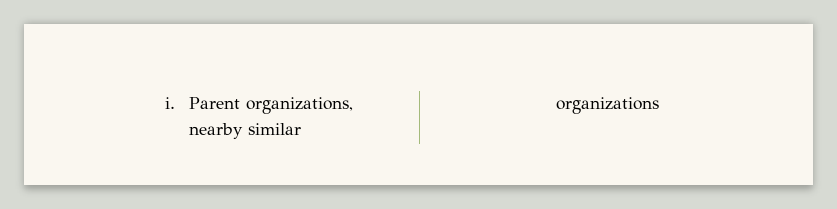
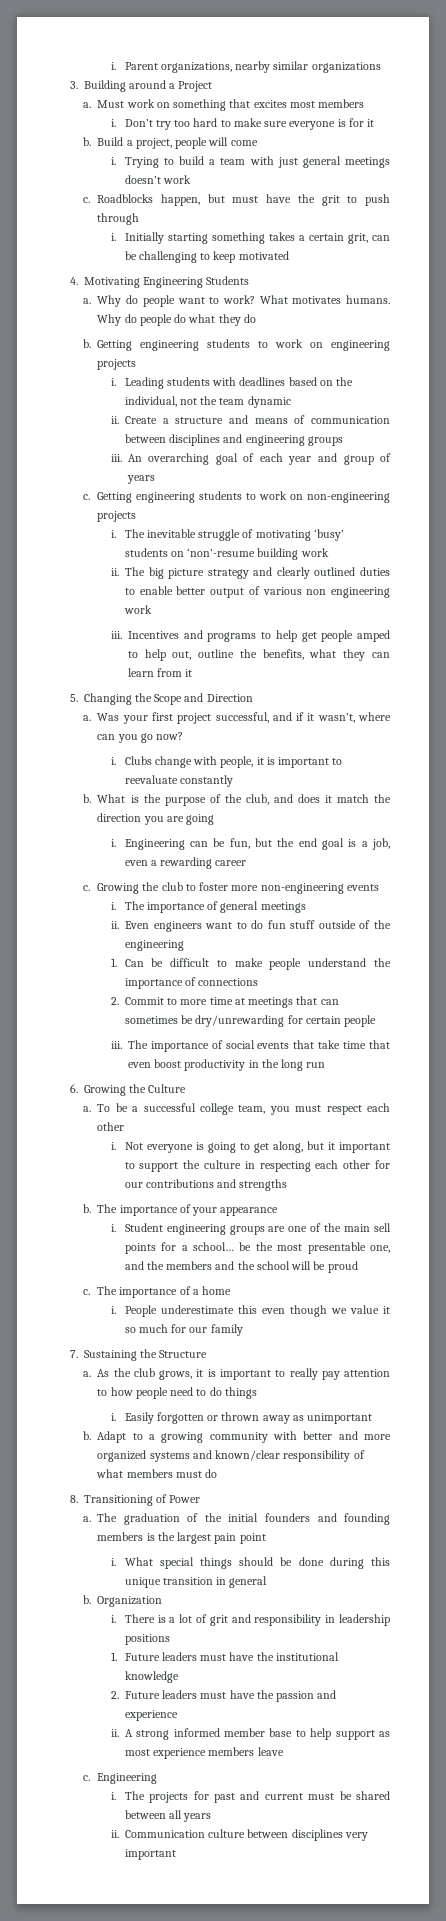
+ 3. Building around a Project
+ a. Must work on something that excites most members
+ i. Don’t try too hard to make sure everyone is for it
+ b. Build a project, people will come
+ i. Trying to build a team with just general meetings doesn’t work
+ c. Roadblocks happen, but must have the grit to push through
+ i. Initially starting something takes a certain grit, can be challenging to keep motivated
+ 4. Motivating Engineering Students
+ a. Why do people want to work? What motivates humans. Why do people do what they do
+ b. Getting engineering students to work on engineering projects
+ i. Leading students with deadlines based on the individual, not the team dynamic
+ ii. Create a structure and means of communication between disciplines and engineering groups
+ iii. An overarching goal of each year and group of years
+ c. Getting engineering students to work on non-engineering projects
+ i. The inevitable struggle of motivating ‘busy’ students on ‘non’-resume building work
+ ii. The big picture strategy and clearly outlined duties to enable better output of various non engineering work
+ iii. Incentives and programs to help get people amped to help out, outline the benefits, what they can learn from it
+ 5. Changing the Scope and Direction
+ a. Was your first project successful, and if it wasn’t, where can you go now?
+ i. Clubs change with people, it is important to reevaluate constantly
+ b. What is the purpose of the club, and does it match the direction you are going
+ i. Engineering can be fun, but the end goal is a job, even a rewarding career
+ c. Growing the club to foster more non-engineering events
+ i. The importance of general meetings
+ ii. Even engineers want to do fun stuff outside of the engineering
+ 1. Can be difficult to make people understand the importance of connections
+ 2. Commit to more time at meetings that can sometimes be dry/unrewarding for certain people
+ iii. The importance of social events that take time that even boost productivity in the long run
+ 6. Growing the Culture
+ a. To be a successful college team, you must respect each other
+ i. Not everyone is going to get along, but it important to support the culture in respecting each other for our contributions and strengths
+ b. The importance of your appearance
+ i. Student engineering groups are one of the main sell points for a school… be the most presentable one, and the members and the school will be proud
+ c. The importance of a home
+ i. People underestimate this even though we value it so much for our family
+ 7. Sustaining the Structure
+ a. As the club grows, it is important to really pay attention to how people need to do things
+ i. Easily forgotten or thrown away as unimportant
+ b. Adapt to a growing community with better and more organized systems and known/clear responsibility of what members must do
+ 8. Transitioning of Power
+ a. The graduation of the initial founders and founding members is the largest pain point
+ i. What special things should be done during this unique transition in general
+ b. Organization
+ i. There is a lot of grit and responsibility in leadership positions
+ 1. Future leaders must have the institutional knowledge
+ 2. Future leaders must have the passion and experience
+ ii. A strong informed member base to help support as most experience members leave
+ c. Engineering
+ i. The projects for past and current must be shared between all years
+ ii. Communication culture between disciplines very important

